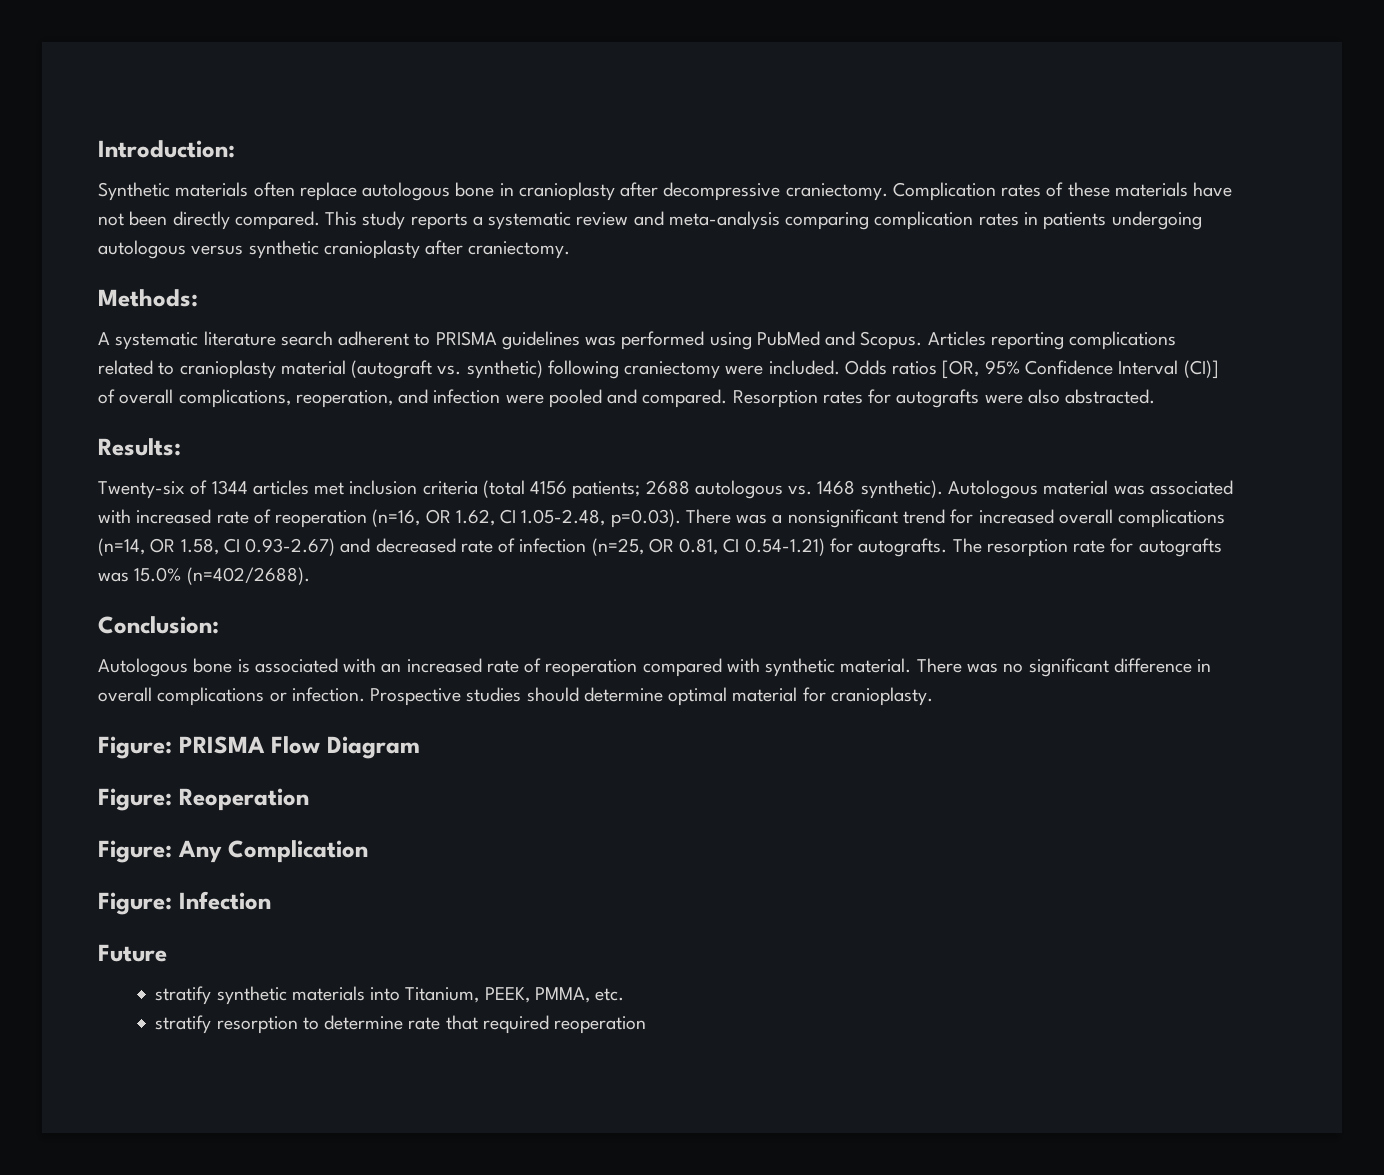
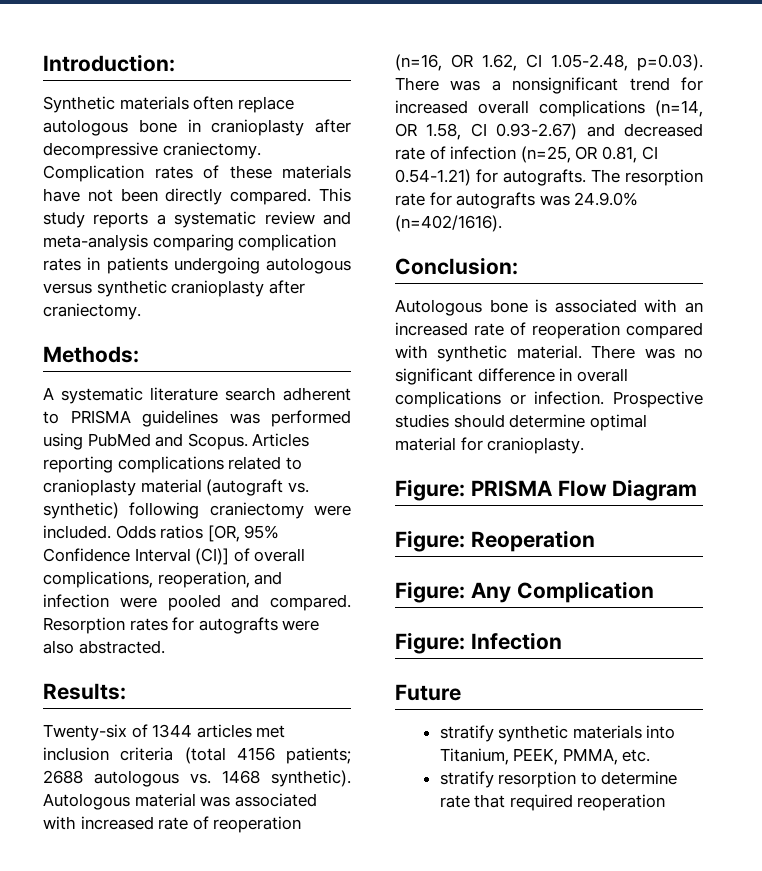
- The resorption rate for autografts was 15.0% (n=402/2688).
+ The resorption rate for autografts was 24.9.0% (n=402/1616).

